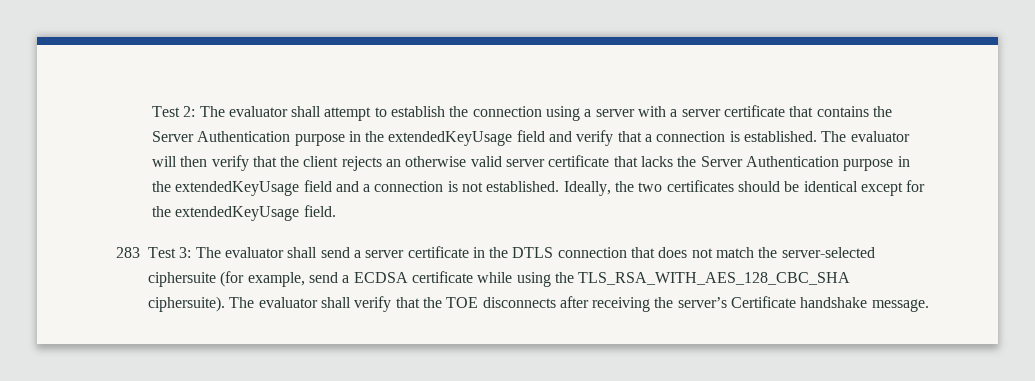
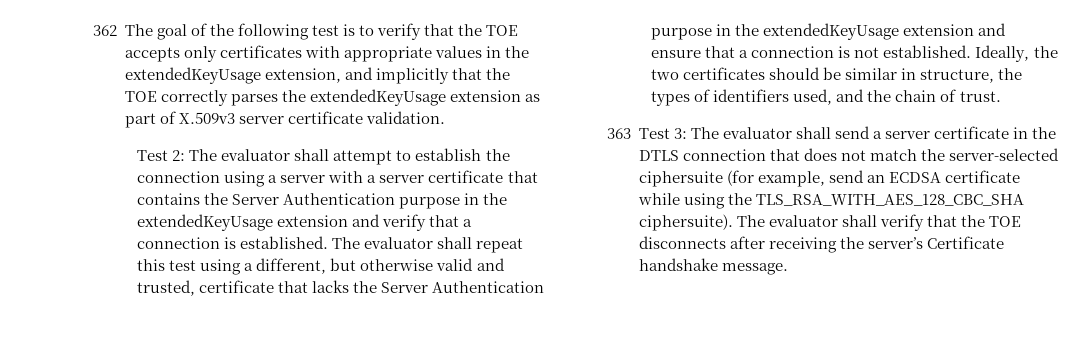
+ 362 The goal of the following test is to verify that the TOE accepts only certificates with appropriate values in the extendedKeyUsage extension, and implicitly that the TOE correctly parses the extendedKeyUsage extension as part of X.509v3 server certificate validation.
- Test 2: The evaluator shall attempt to establish the connection using a server with a server certificate that contains the Server Authentication purpose in the extendedKeyUsage field and verify that a connection is established.
+ Test 2: The evaluator shall attempt to establish the connection using a server with a server certificate that contains the Server Authentication purpose in the extendedKeyUsage extension and verify that a connection is established.
- The evaluator will then verify that the client rejects an otherwise valid server certificate that lacks the Server Authentication purpose in the extendedKeyUsage field and a connection is not established.
+ The evaluator shall repeat this test using a different, but otherwise valid and trusted, certificate that lacks the Server Authentication purpose in the extendedKeyUsage extension and ensure that a connection is not established.
- Ideally, the two certificates should be identical except for the extendedKeyUsage field.
- 283 Test 3: The evaluator shall send a server certificate in the DTLS connection that does not match the server-selected ciphersuite (for example, send a ECDSA certificate while using the TLS_RSA_WITH_AES_128_CBC_SHA ciphersuite).
+ Ideally, the two certificates should be similar in structure, the types of identifiers used, and the chain of trust.
+ 363 Test 3: The evaluator shall send a server certificate in the DTLS connection that does not match the server-selected ciphersuite (for example, send an ECDSA certificate while using the TLS_RSA_WITH_AES_128_CBC_SHA ciphersuite).

